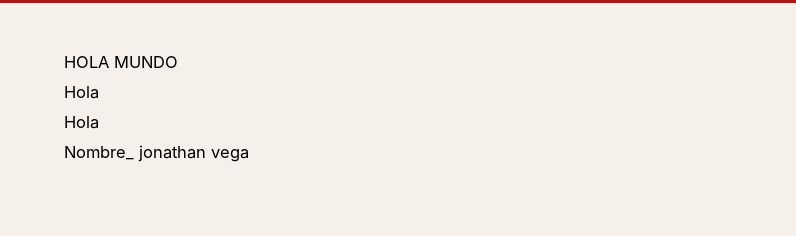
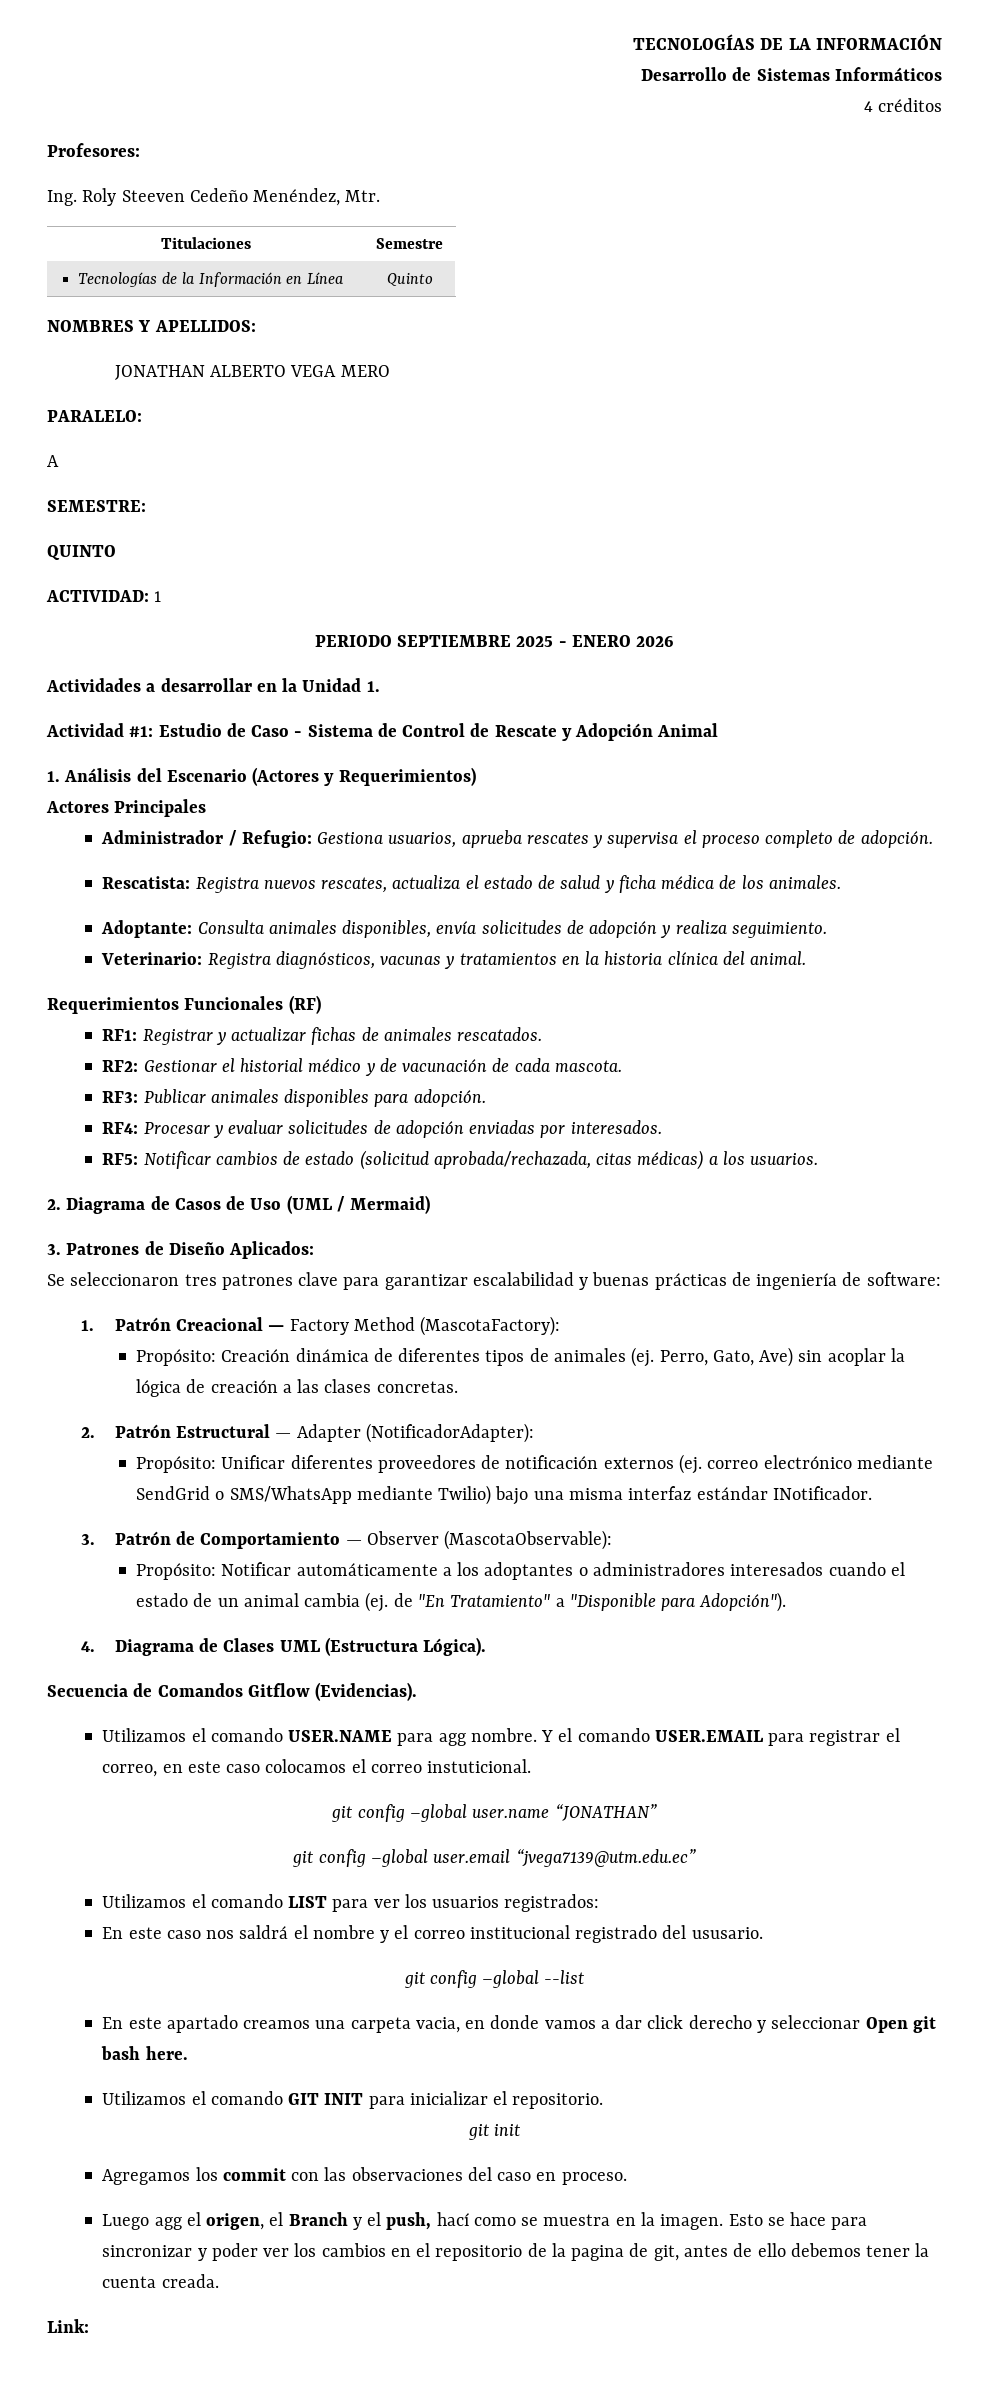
- HOLA MUNDO
- Hola
- Hola
- Nombre_ jonathan vega
+ TECNOLOGÍAS DE LA INFORMACIÓN
+ Desarrollo de Sistemas Informáticos
+ 4 créditos
+ Profesores:
+ Ing. Roly Steeven Cedeño Menéndez, Mtr.
+ Titulaciones | Semestre
+ Tecnologías de la Información en Línea | Quinto
+ NOMBRES Y APELLIDOS:
+ JONATHAN ALBERTO VEGA MERO
+ PARALELO:
+ A
+ SEMESTRE:
+ QUINTO
+ ACTIVIDAD: 1
+ PERIODO SEPTIEMBRE 2025 - ENERO 2026
+ Actividades a desarrollar en la Unidad 1.
+ Actividad #1: Estudio de Caso - Sistema de Control de Rescate y Adopción Animal
+ 1. Análisis del Escenario (Actores y Requerimientos)
+ Actores Principales
+ Administrador / Refugio: Gestiona usuarios, aprueba rescates y supervisa el proceso completo de adopción.
+ Rescatista: Registra nuevos rescates, actualiza el estado de salud y ficha médica de los animales.
+ Adoptante: Consulta animales disponibles, envía solicitudes de adopción y realiza seguimiento.
+ Veterinario: Registra diagnósticos, vacunas y tratamientos en la historia clínica del animal.
+ Requerimientos Funcionales (RF)
+ RF1: Registrar y actualizar fichas de animales rescatados.
+ RF2: Gestionar el historial médico y de vacunación de cada mascota.
+ RF3: Publicar animales disponibles para adopción.
+ RF4: Procesar y evaluar solicitudes de adopción enviadas por interesados.
+ RF5: Notificar cambios de estado (solicitud aprobada/rechazada, citas médicas) a los usuarios.
+ 2. Diagrama de Casos de Uso (UML / Mermaid)
+ 3. Patrones de Diseño Aplicados:
+ Se seleccionaron tres patrones clave para garantizar escalabilidad y buenas prácticas de ingeniería de software:
+ 1. Patrón Creacional — Factory Method (MascotaFactory):
+ Propósito: Creación dinámica de diferentes tipos de animales (ej. Perro, Gato, Ave) sin acoplar la lógica de creación a las clases concretas.
+ 2. Patrón Estructural — Adapter (NotificadorAdapter):
+ Propósito: Unificar diferentes proveedores de notificación externos (ej. correo electrónico mediante SendGrid o SMS/WhatsApp mediante Twilio) bajo una misma interfaz estándar INotificador.
+ 3. Patrón de Comportamiento — Observer (MascotaObservable):
+ Propósito: Notificar automáticamente a los adoptantes o administradores interesados cuando el estado de un animal cambia (ej. de "En Tratamiento" a "Disponible para Adopción").
+ 4. Diagrama de Clases UML (Estructura Lógica).
+ Secuencia de Comandos Gitflow (Evidencias).
+ Utilizamos el comando USER.NAME para agg nombre. Y el comando USER.EMAIL para registrar el correo, en este caso colocamos el correo instuticional.
+ git config –global user.name “JONATHAN”
+ git config –global user.email “jvega7139@utm.edu.ec”
+ Utilizamos el comando LIST para ver los usuarios registrados:
+ En este caso nos saldrá el nombre y el correo institucional registrado del ususario.
+ git config –global --list
+ En este apartado creamos una carpeta vacia, en donde vamos a dar click derecho y seleccionar Open git bash here.
+ Utilizamos el comando GIT INIT para inicializar el repositorio.
+ git init
+ Agregamos los commit con las observaciones del caso en proceso.
+ Luego agg el origen, el Branch y el push, hací como se muestra en la imagen. Esto se hace para sincronizar y poder ver los cambios en el repositorio de la pagina de git, antes de ello debemos tener la cuenta creada.
+ Link:

